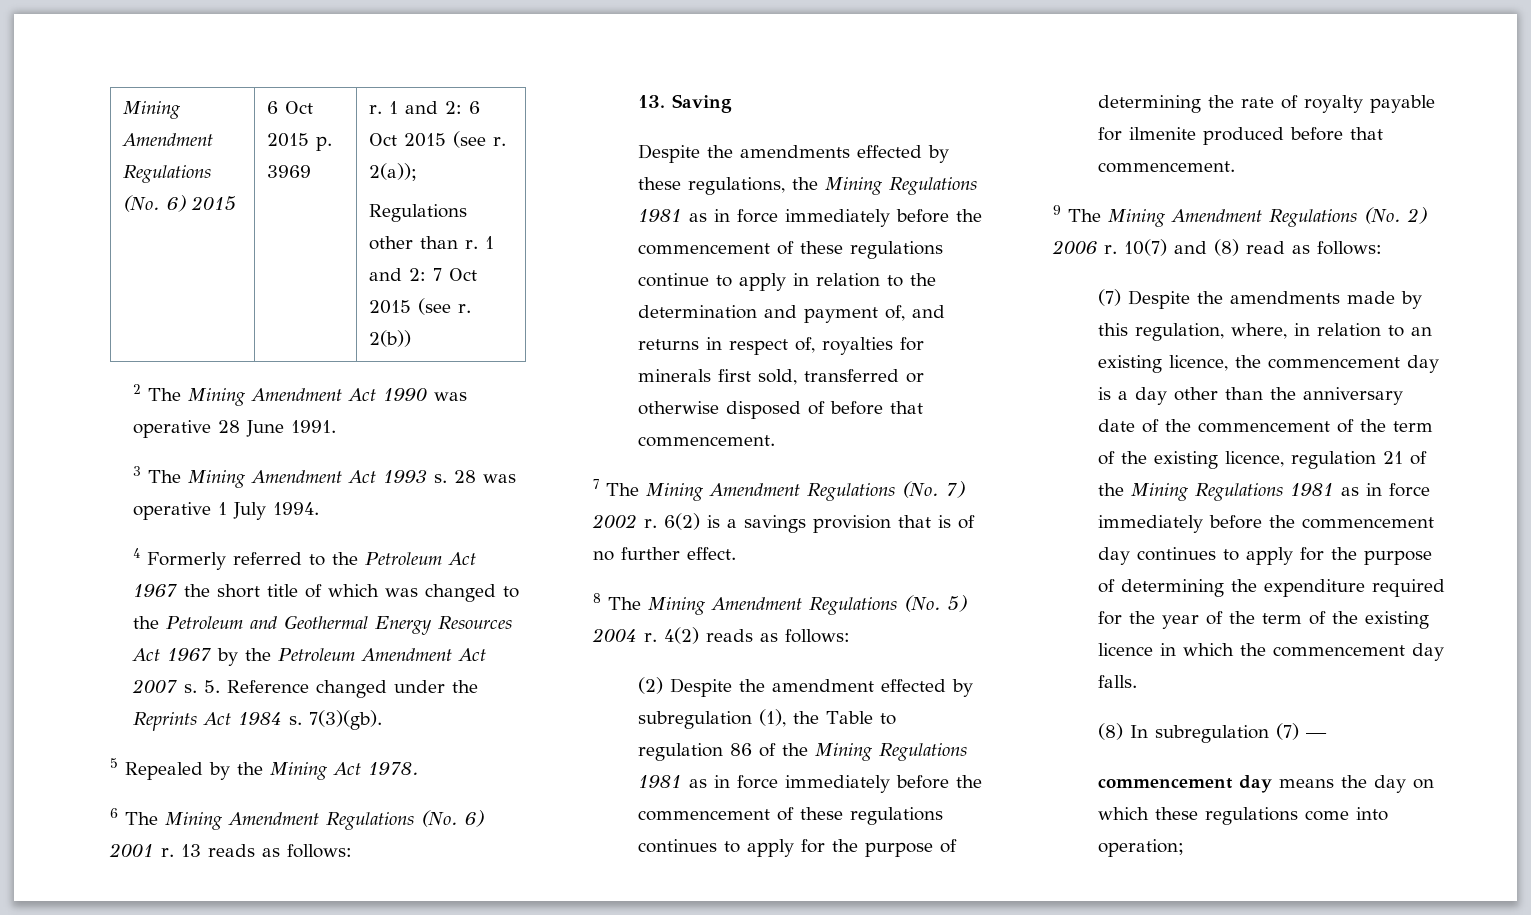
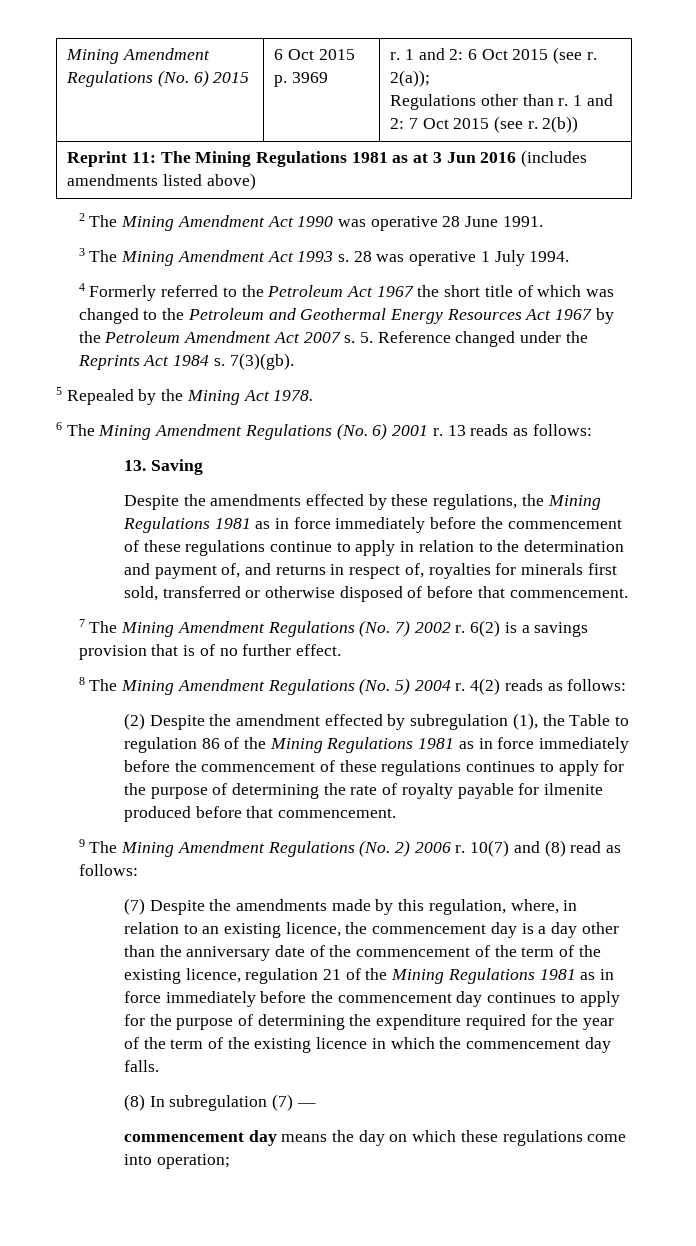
+ Reprint 11: The Mining Regulations 1981 as at 3 Jun 2016 (includes amendments listed above)

